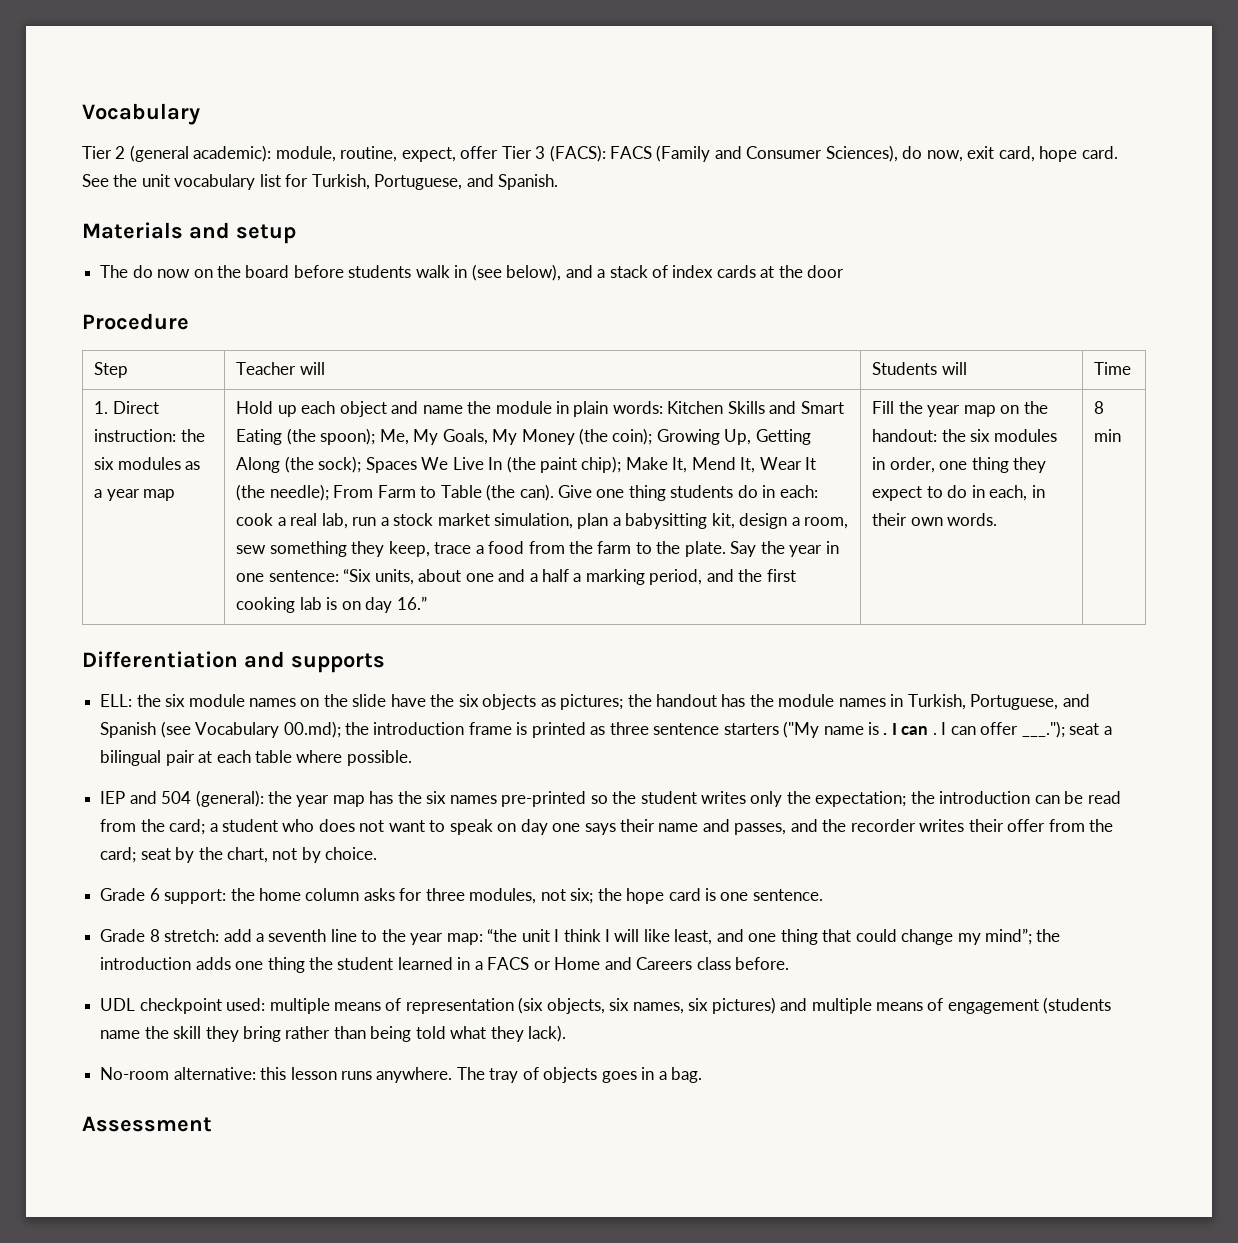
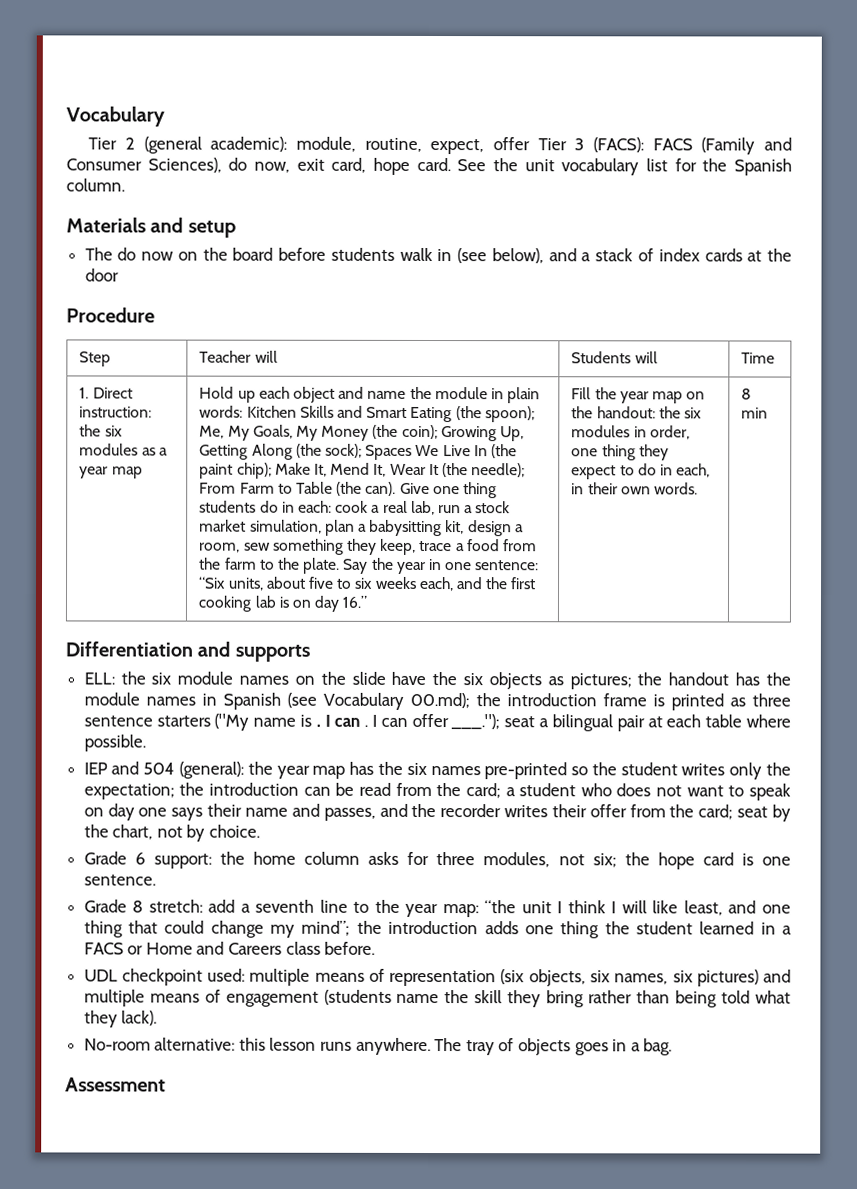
- See the unit vocabulary list for Turkish, Portuguese, and Spanish.
+ See the unit vocabulary list for the Spanish column.
- Say the year in one sentence: “Six units, about one and a half a marking period, and the first cooking lab is on day 16.”
+ Say the year in one sentence: “Six units, about five to six weeks each, and the first cooking lab is on day 16.”
- ELL: the six module names on the slide have the six objects as pictures; the handout has the module names in Turkish, Portuguese, and Spanish (see Vocabulary 00.md); the introduction frame is printed as three sentence starters ("My name is .
+ ELL: the six module names on the slide have the six objects as pictures; the handout has the module names in Spanish (see Vocabulary 00.md); the introduction frame is printed as three sentence starters ("My name is .

